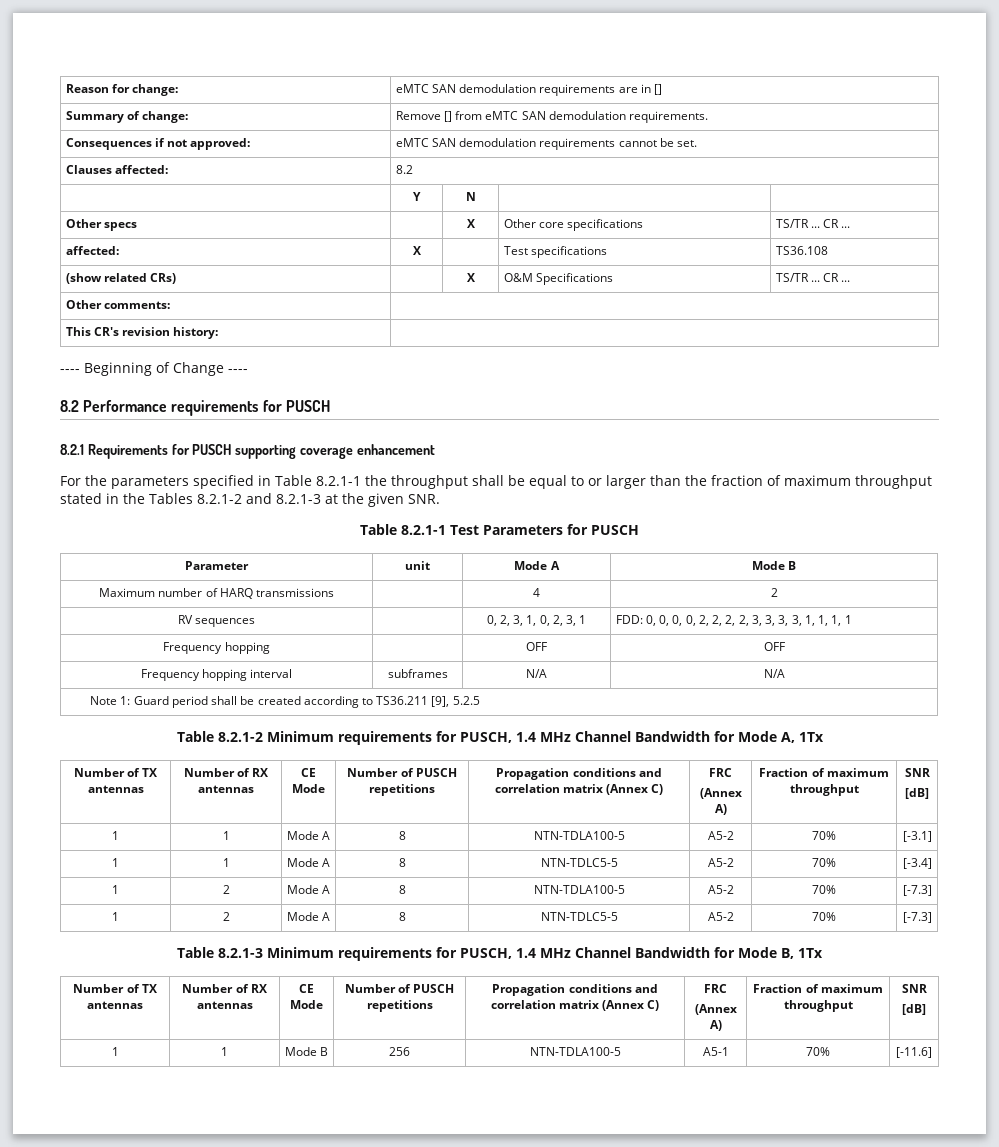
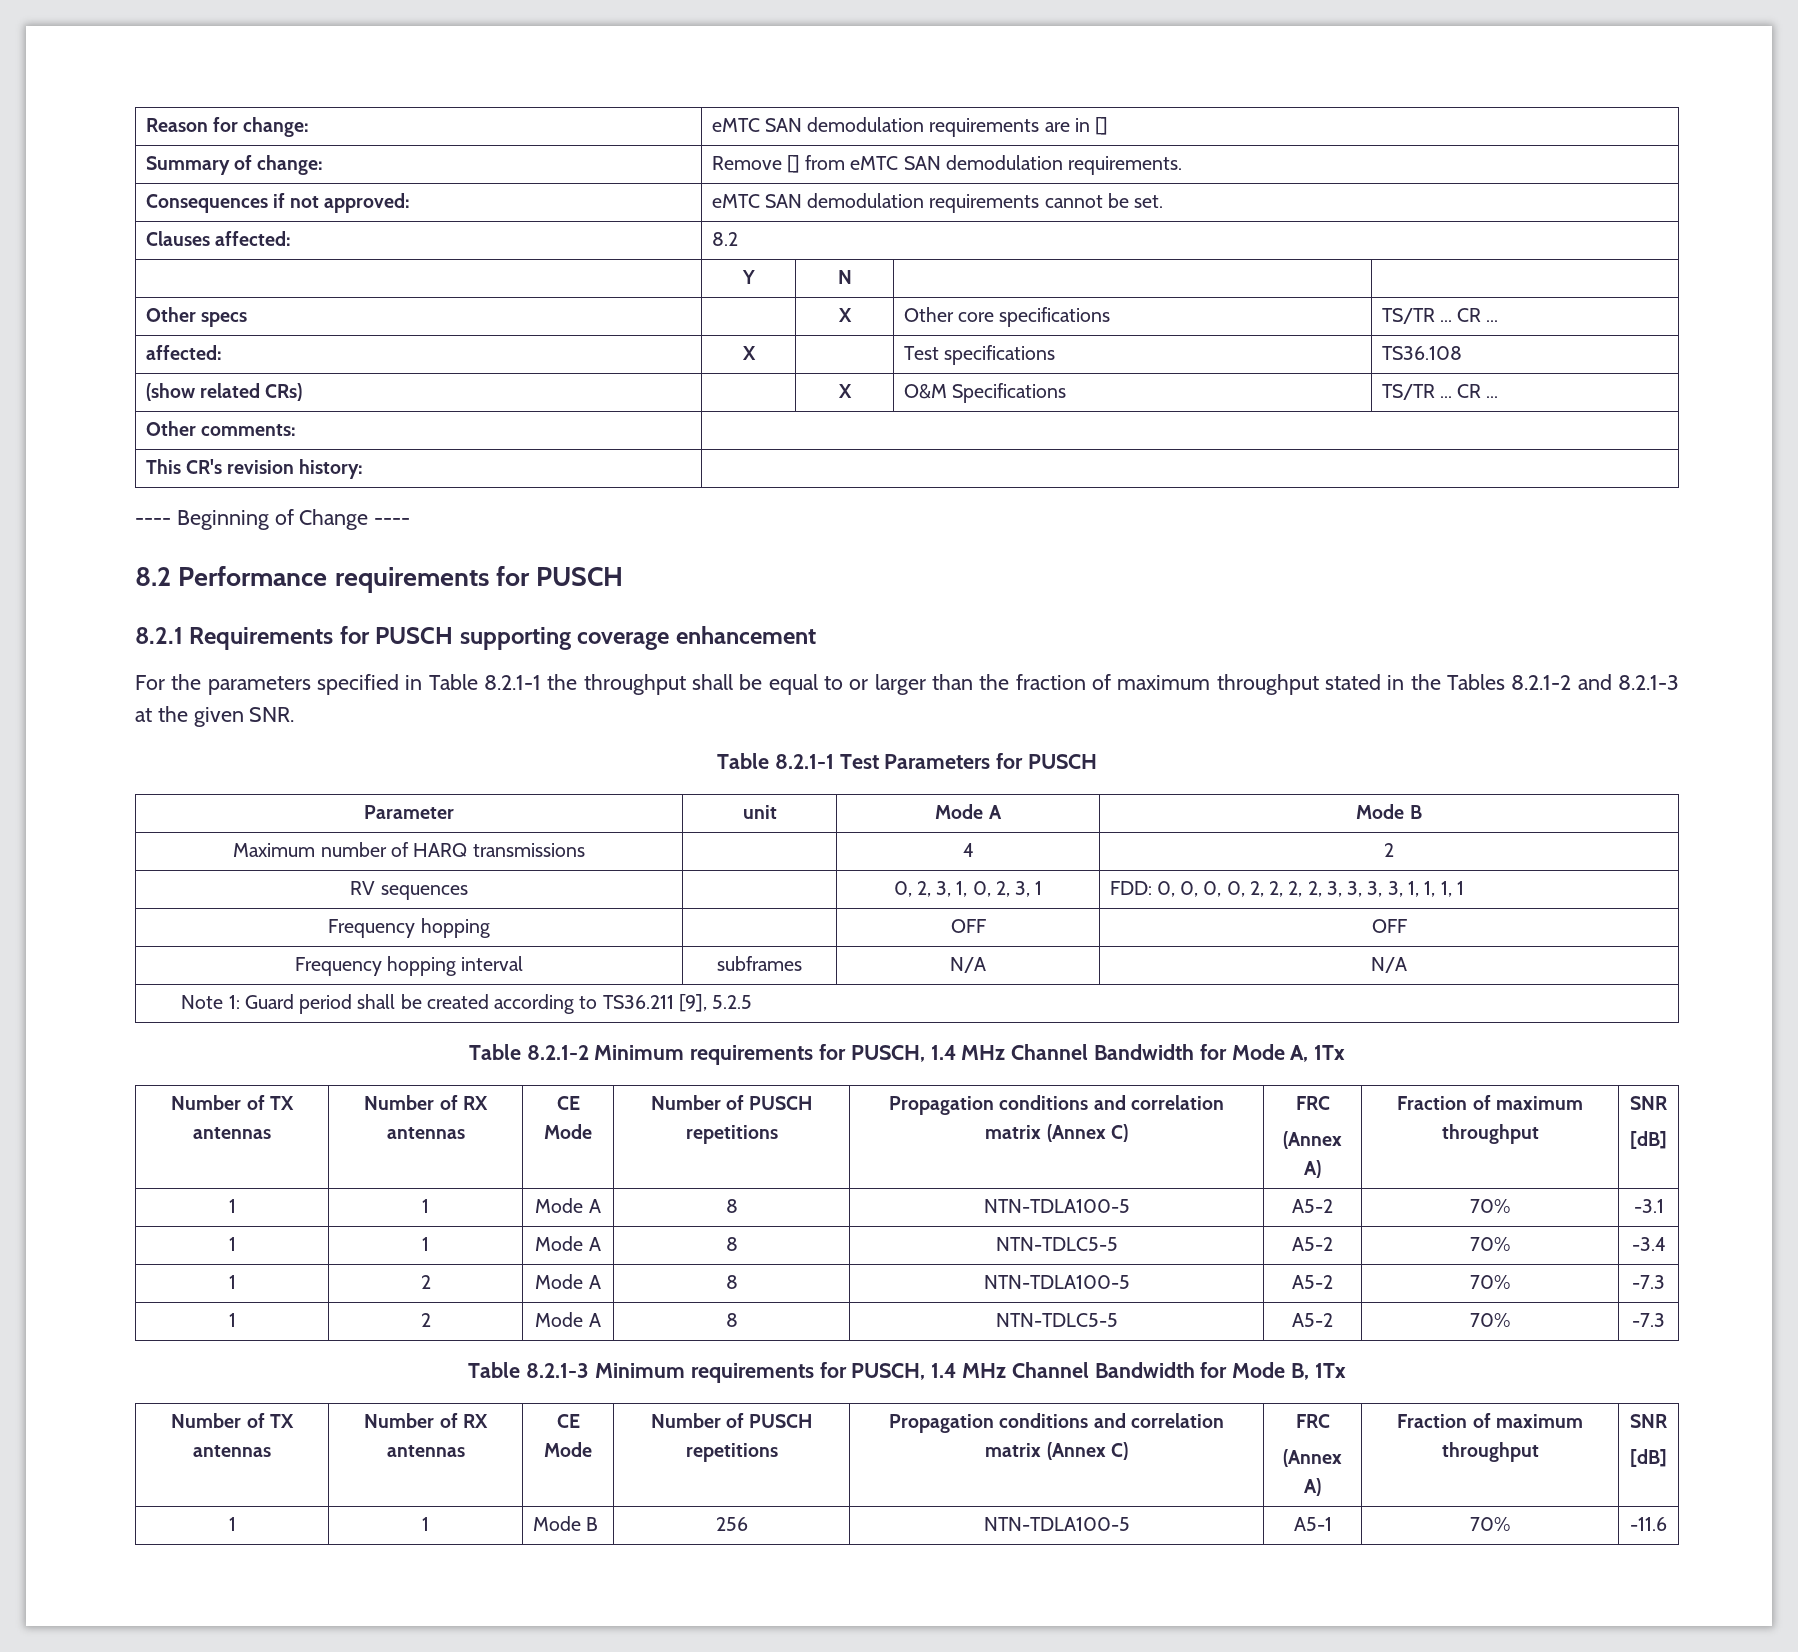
- 1 | 1 | Mode A | 8 | NTN-TDLA100-5 | A5-2 | 70% | [-3.1]
+ 1 | 1 | Mode A | 8 | NTN-TDLA100-5 | A5-2 | 70% | -3.1
- 1 | 1 | Mode A | 8 | NTN-TDLC5-5 | A5-2 | 70% | [-3.4]
+ 1 | 1 | Mode A | 8 | NTN-TDLC5-5 | A5-2 | 70% | -3.4
- 1 | 2 | Mode A | 8 | NTN-TDLA100-5 | A5-2 | 70% | [-7.3]
+ 1 | 2 | Mode A | 8 | NTN-TDLA100-5 | A5-2 | 70% | -7.3
- 1 | 2 | Mode A | 8 | NTN-TDLC5-5 | A5-2 | 70% | [-7.3]
+ 1 | 2 | Mode A | 8 | NTN-TDLC5-5 | A5-2 | 70% | -7.3
- 1 | 1 | Mode B | 256 | NTN-TDLA100-5 | A5-1 | 70% | [-11.6]
+ 1 | 1 | Mode B | 256 | NTN-TDLA100-5 | A5-1 | 70% | -11.6

